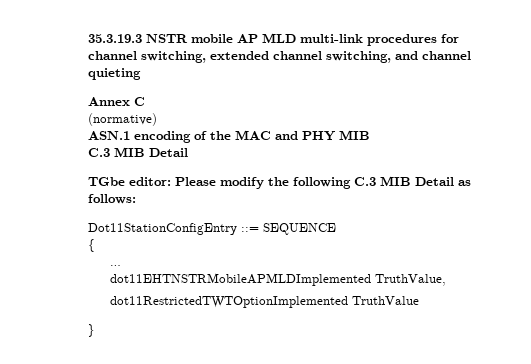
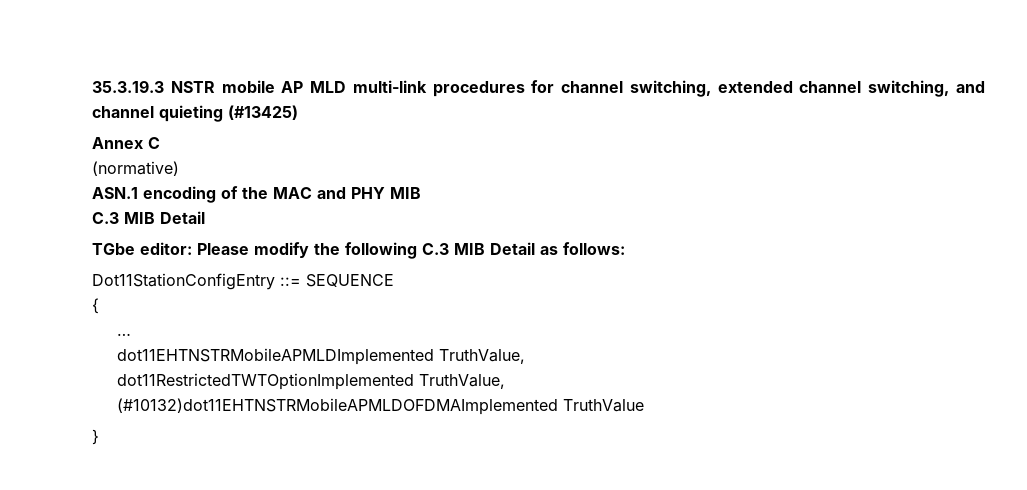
- 35.3.19.3 NSTR mobile AP MLD multi-link procedures for channel switching, extended channel switching, and channel quieting
+ 35.3.19.3 NSTR mobile AP MLD multi-link procedures for channel switching, extended channel switching, and channel quieting (#13425)
- dot11RestrictedTWTOptionImplemented TruthValue
+ dot11RestrictedTWTOptionImplemented TruthValue,
+ (#10132)dot11EHTNSTRMobileAPMLDOFDMAImplemented TruthValue

